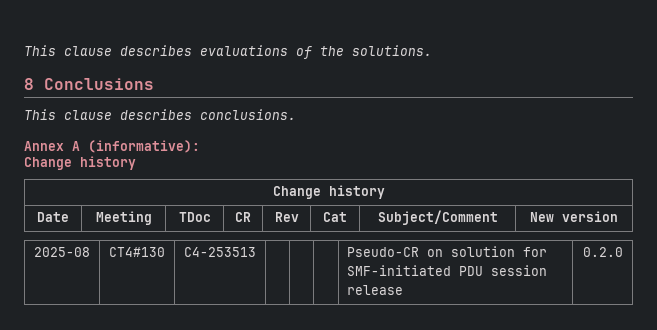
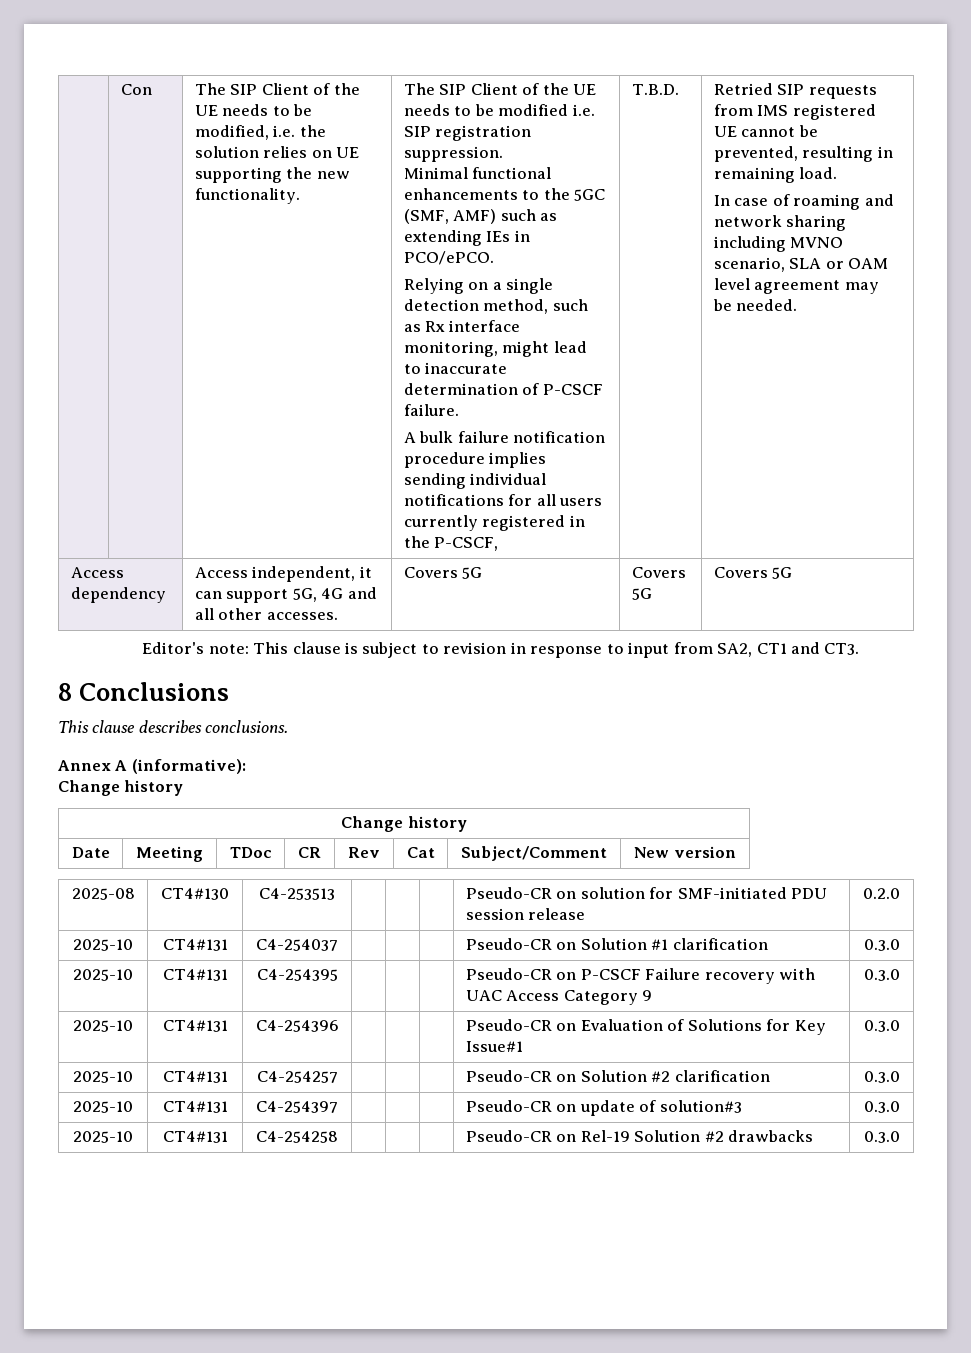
- This clause describes evaluations of the solutions.
+ Con | The SIP Client of the UE needs to be modified, i.e. the solution relies on UE supporting the new functionality. | The SIP Client of the UE needs to be modified i.e. SIP registration suppression.
+ Minimal functional enhancements to the 5GC (SMF, AMF) such as extending IEs in PCO/ePCO.
+ Relying on a single detection method, such as Rx interface monitoring, might lead to inaccurate determination of P-CSCF failure.
+ A bulk failure notification procedure implies sending individual notifications for all users currently registered in the P-CSCF, | T.B.D. | Retried SIP requests from IMS registered UE cannot be prevented, resulting in remaining load.
+ In case of roaming and network sharing including MVNO scenario, SLA or OAM level agreement may be needed.
+ Access dependency | Access independent, it can support 5G, 4G and all other accesses. | Covers 5G | Covers 5G | Covers 5G
+ Editor's note: This clause is subject to revision in response to input from SA2, CT1 and CT3.
+ 2025-10 | CT4#131 | C4-254037 | | | | Pseudo-CR on Solution #1 clarification | 0.3.0
+ 2025-10 | CT4#131 | C4-254395 | | | | Pseudo-CR on P-CSCF Failure recovery with UAC Access Category 9 | 0.3.0
+ 2025-10 | CT4#131 | C4-254396 | | | | Pseudo-CR on Evaluation of Solutions for Key Issue#1 | 0.3.0
+ 2025-10 | CT4#131 | C4-254257 | | | | Pseudo-CR on Solution #2 clarification | 0.3.0
+ 2025-10 | CT4#131 | C4-254397 | | | | Pseudo-CR on update of solution#3 | 0.3.0
+ 2025-10 | CT4#131 | C4-254258 | | | | Pseudo-CR on Rel-19 Solution #2 drawbacks | 0.3.0

